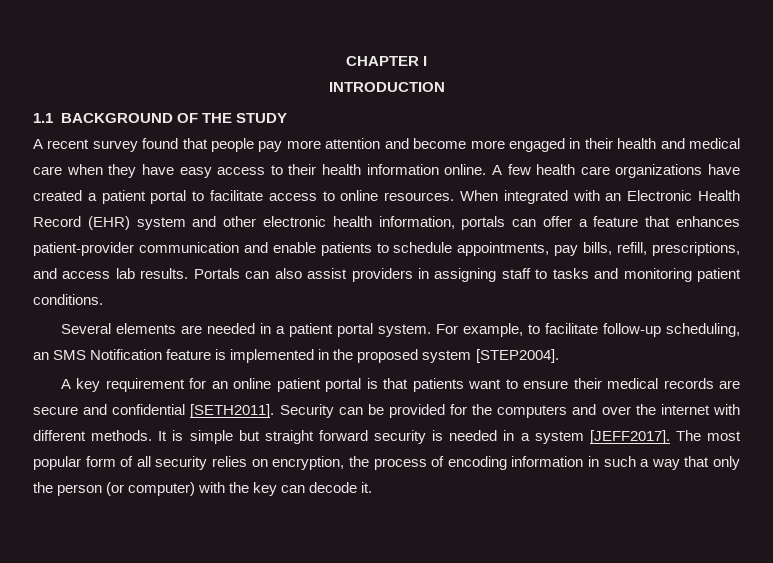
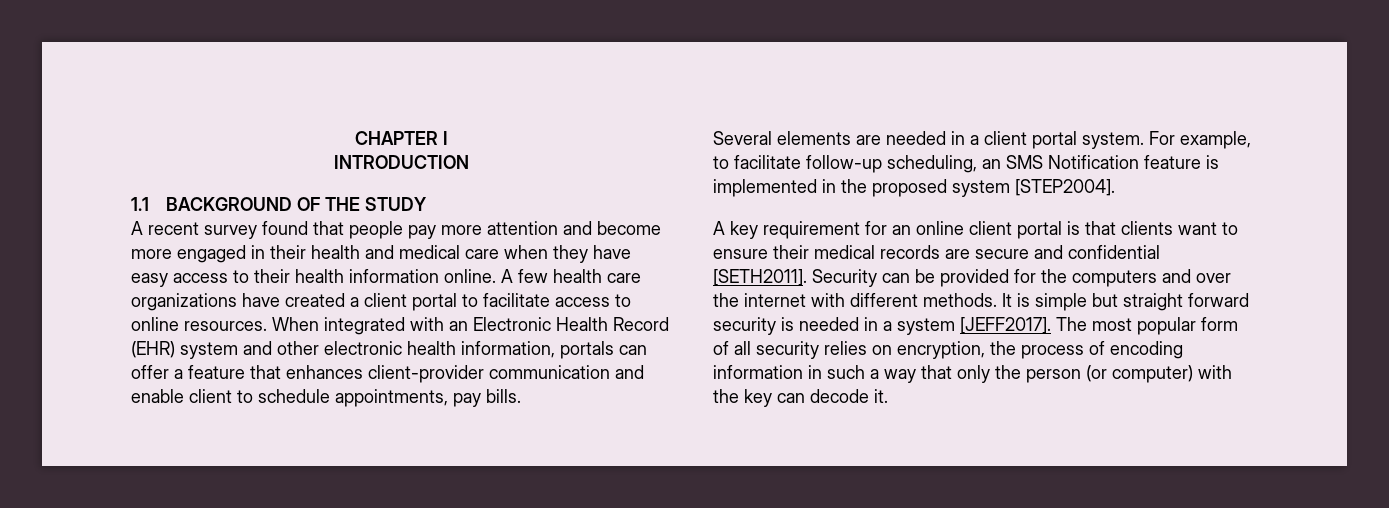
- A few health care organizations have created a patient portal to facilitate access to online resources.
+ A few health care organizations have created a client portal to facilitate access to online resources.
- When integrated with an Electronic Health Record (EHR) system and other electronic health information, portals can offer a feature that enhances patient-provider communication and enable patients to schedule appointments, pay bills, refill, prescriptions, and access lab results. Portals can also assist providers in assigning staff to tasks and monitoring patient conditions.
+ When integrated with an Electronic Health Record (EHR) system and other electronic health information, portals can offer a feature that enhances client-provider communication and enable client to schedule appointments, pay bills.
- Several elements are needed in a patient portal system.
+ Several elements are needed in a client portal system.
- A key requirement for an online patient portal is that patients want to ensure their medical records are secure and confidential [SETH2011].
+ A key requirement for an online client portal is that clients want to ensure their medical records are secure and confidential [SETH2011].

